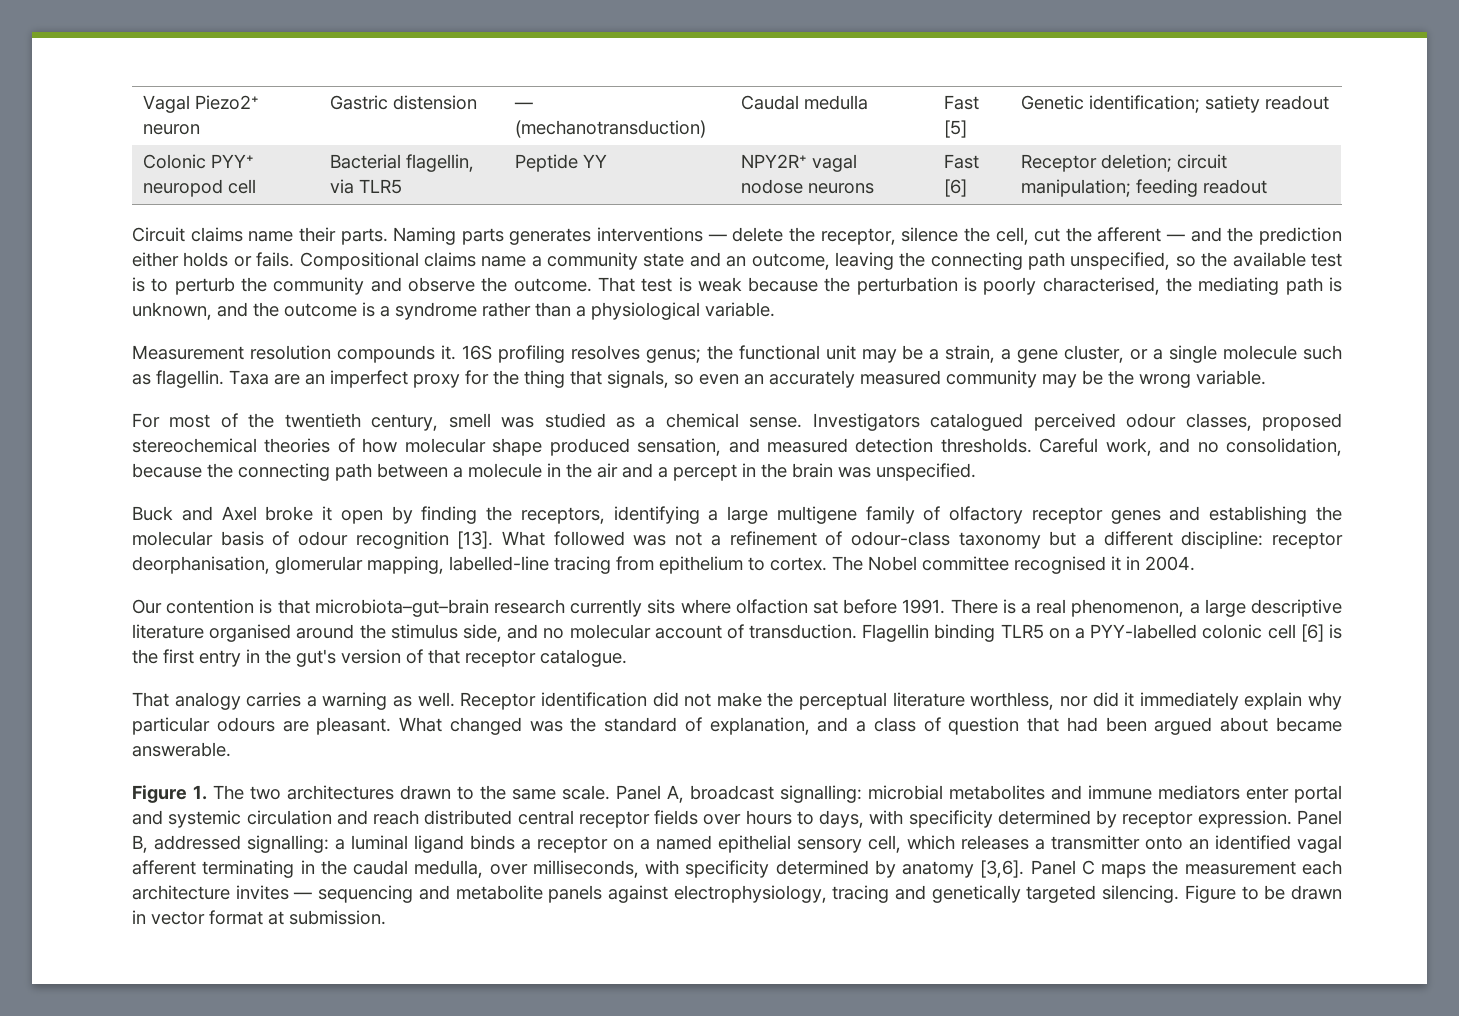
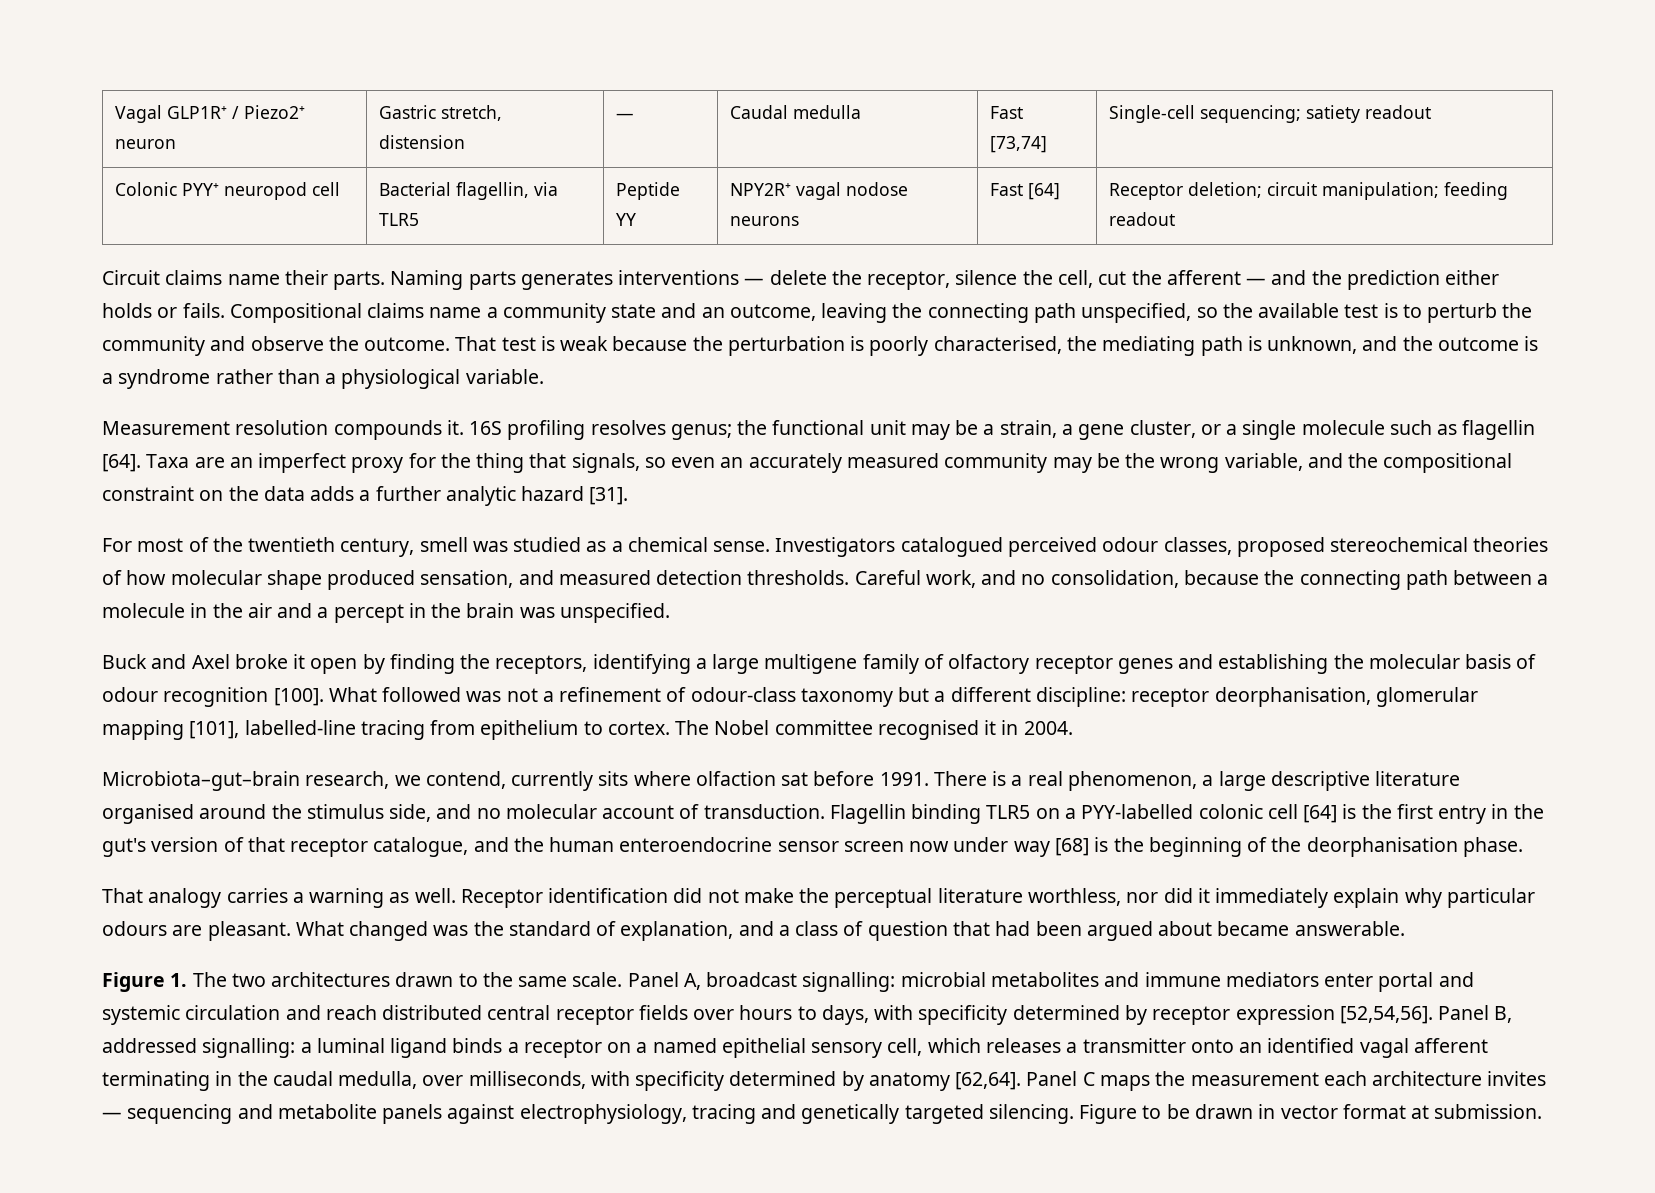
- Vagal Piezo2⁺ neuron | Gastric distension | — (mechanotransduction) | Caudal medulla | Fast [5] | Genetic identification; satiety readout
+ Vagal GLP1R⁺ / Piezo2⁺ neuron | Gastric stretch, distension | — | Caudal medulla | Fast [73,74] | Single-cell sequencing; satiety readout
- Colonic PYY⁺ neuropod cell | Bacterial flagellin, via TLR5 | Peptide YY | NPY2R⁺ vagal nodose neurons | Fast [6] | Receptor deletion; circuit manipulation; feeding readout
+ Colonic PYY⁺ neuropod cell | Bacterial flagellin, via TLR5 | Peptide YY | NPY2R⁺ vagal nodose neurons | Fast [64] | Receptor deletion; circuit manipulation; feeding readout
- 16S profiling resolves genus; the functional unit may be a strain, a gene cluster, or a single molecule such as flagellin.
+ 16S profiling resolves genus; the functional unit may be a strain, a gene cluster, or a single molecule such as flagellin [64].
- Taxa are an imperfect proxy for the thing that signals, so even an accurately measured community may be the wrong variable.
+ Taxa are an imperfect proxy for the thing that signals, so even an accurately measured community may be the wrong variable, and the compositional constraint on the data adds a further analytic hazard [31].
- Buck and Axel broke it open by finding the receptors, identifying a large multigene family of olfactory receptor genes and establishing the molecular basis of odour recognition [13].
+ Buck and Axel broke it open by finding the receptors, identifying a large multigene family of olfactory receptor genes and establishing the molecular basis of odour recognition [100].
- What followed was not a refinement of odour-class taxonomy but a different discipline: receptor deorphanisation, glomerular mapping, labelled-line tracing from epithelium to cortex.
+ What followed was not a refinement of odour-class taxonomy but a different discipline: receptor deorphanisation, glomerular mapping [101], labelled-line tracing from epithelium to cortex.
- Our contention is that microbiota–gut–brain research currently sits where olfaction sat before 1991.
+ Microbiota–gut–brain research, we contend, currently sits where olfaction sat before 1991.
- Flagellin binding TLR5 on a PYY-labelled colonic cell [6] is the first entry in the gut's version of that receptor catalogue.
+ Flagellin binding TLR5 on a PYY-labelled colonic cell [64] is the first entry in the gut's version of that receptor catalogue, and the human enteroendocrine sensor screen now under way [68] is the beginning of the deorphanisation phase.
- Panel A, broadcast signalling: microbial metabolites and immune mediators enter portal and systemic circulation and reach distributed central receptor fields over hours to days, with specificity determined by receptor expression.
+ Panel A, broadcast signalling: microbial metabolites and immune mediators enter portal and systemic circulation and reach distributed central receptor fields over hours to days, with specificity determined by receptor expression [52,54,56].
- Panel B, addressed signalling: a luminal ligand binds a receptor on a named epithelial sensory cell, which releases a transmitter onto an identified vagal afferent terminating in the caudal medulla, over milliseconds, with specificity determined by anatomy [3,6].
+ Panel B, addressed signalling: a luminal ligand binds a receptor on a named epithelial sensory cell, which releases a transmitter onto an identified vagal afferent terminating in the caudal medulla, over milliseconds, with specificity determined by anatomy [62,64].

